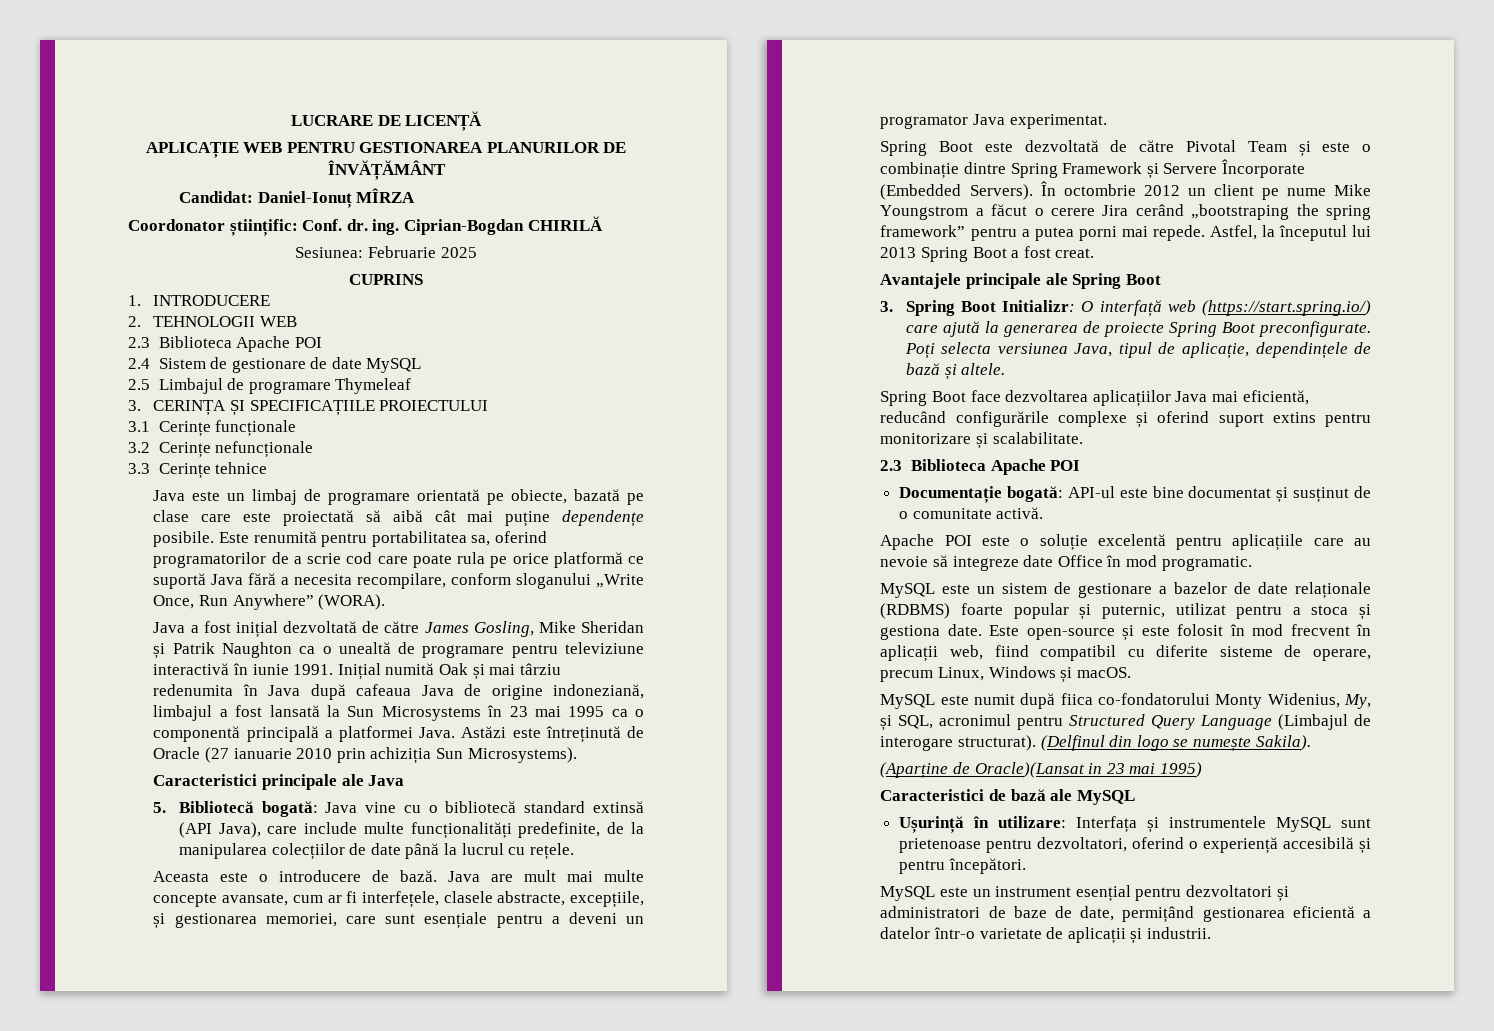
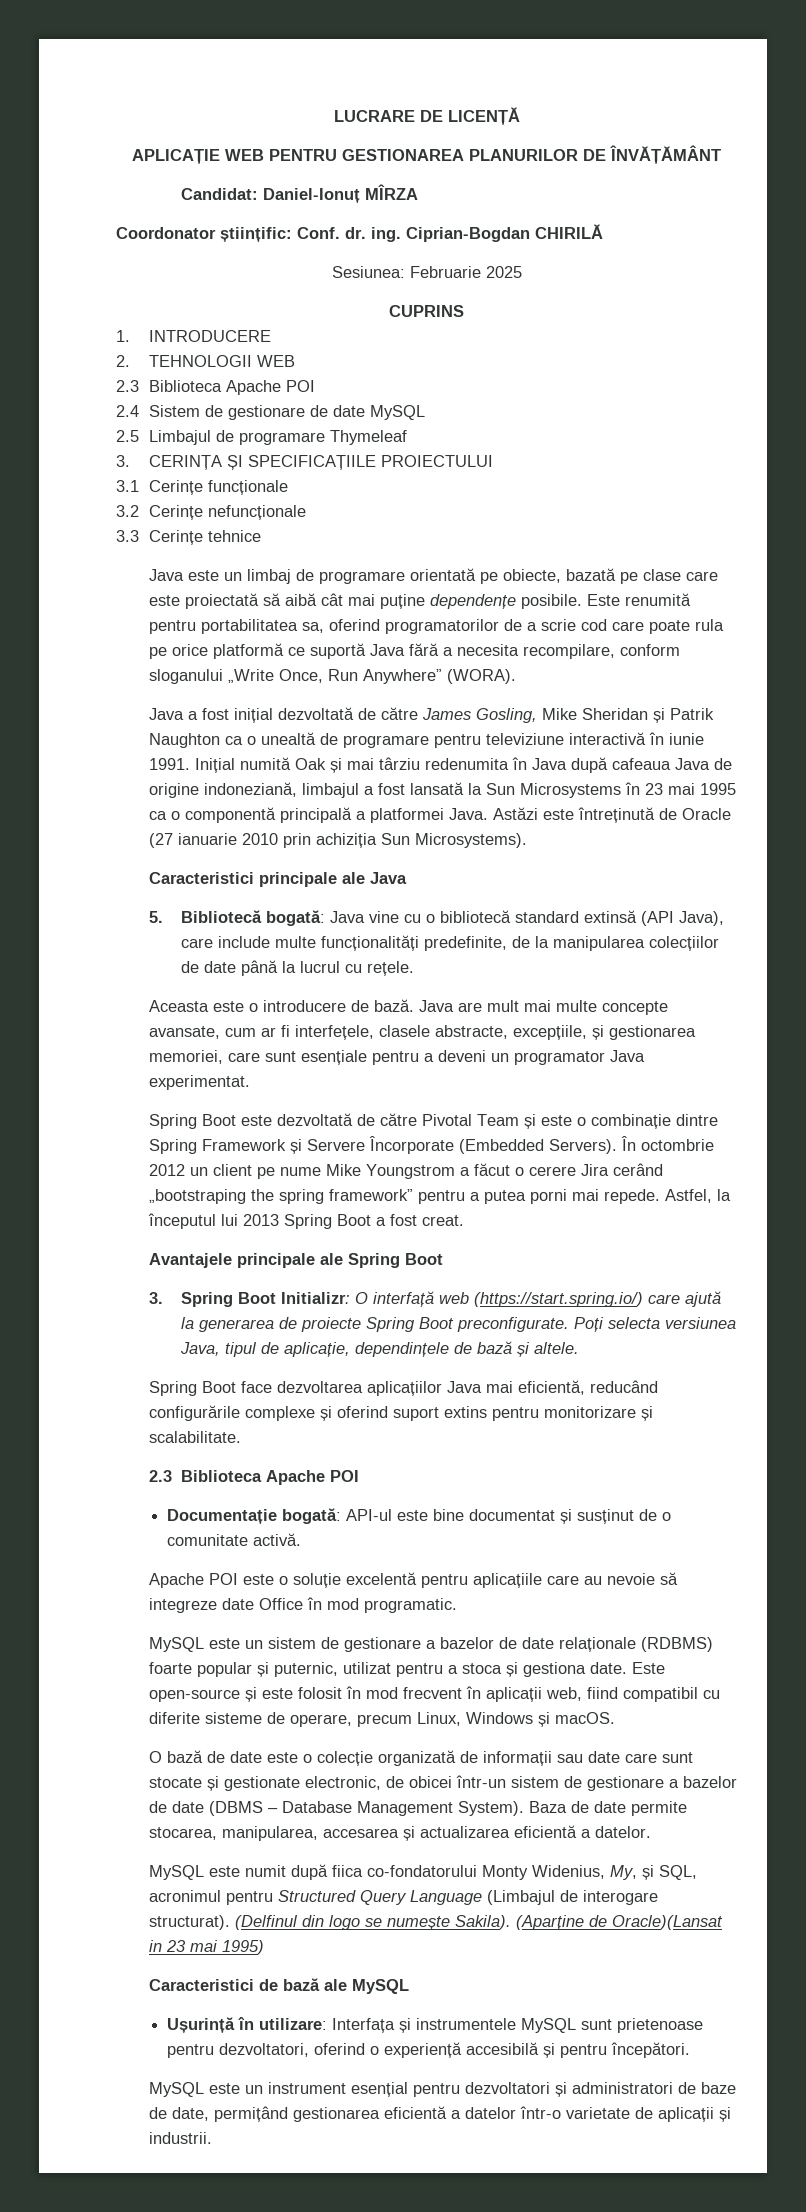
+ O bază de date este o colecție organizată de informații sau date care sunt stocate și gestionate electronic, de obicei într-un sistem de gestionare a bazelor de date (DBMS – Database Management System). Baza de date permite stocarea, manipularea, accesarea și actualizarea eficientă a datelor.
- (Delfinul din logo se numește Sakila).
- (Aparține de Oracle)(Lansat in 23 mai 1995)
+ (Delfinul din logo se numește Sakila). (Aparține de Oracle)(Lansat in 23 mai 1995)

